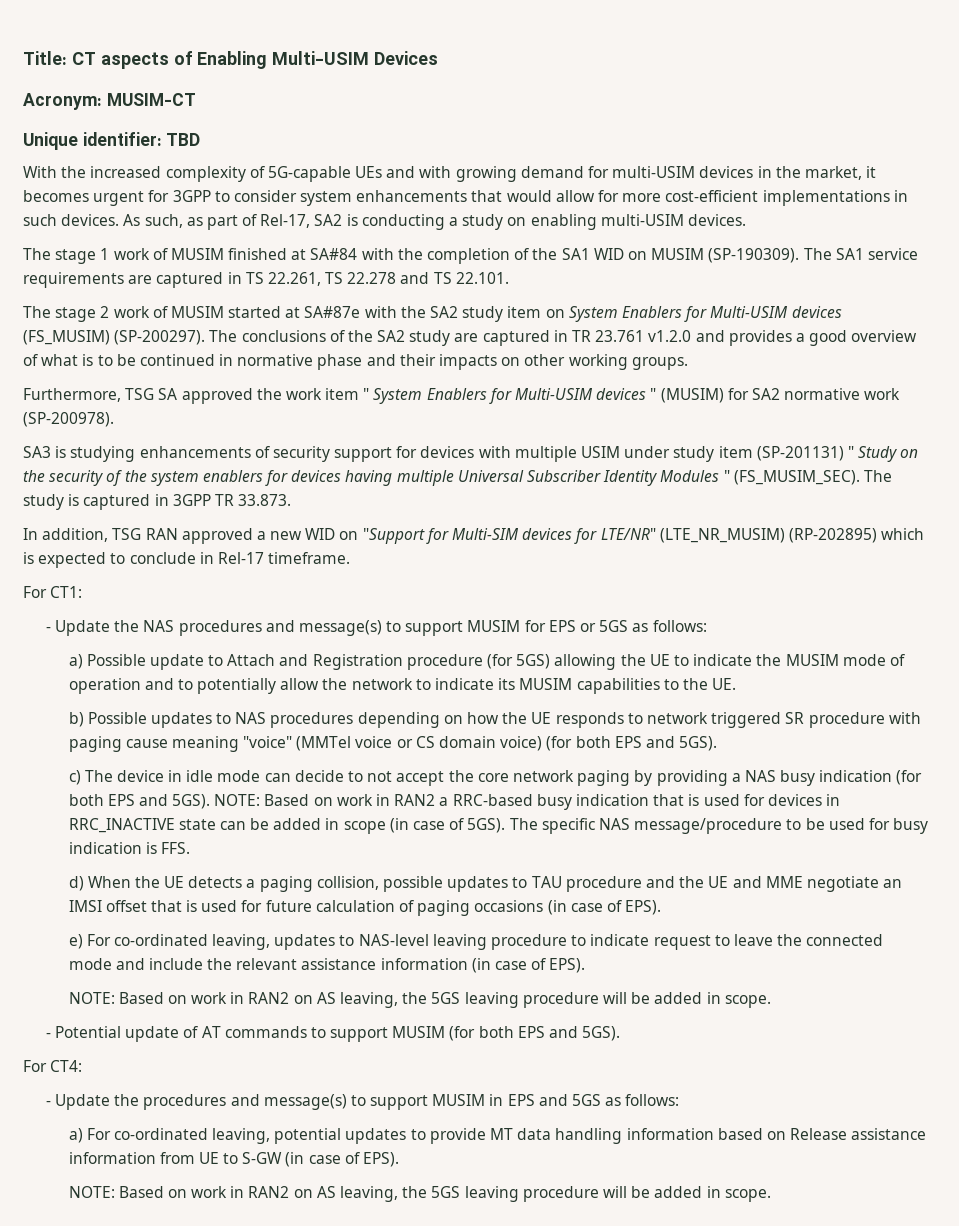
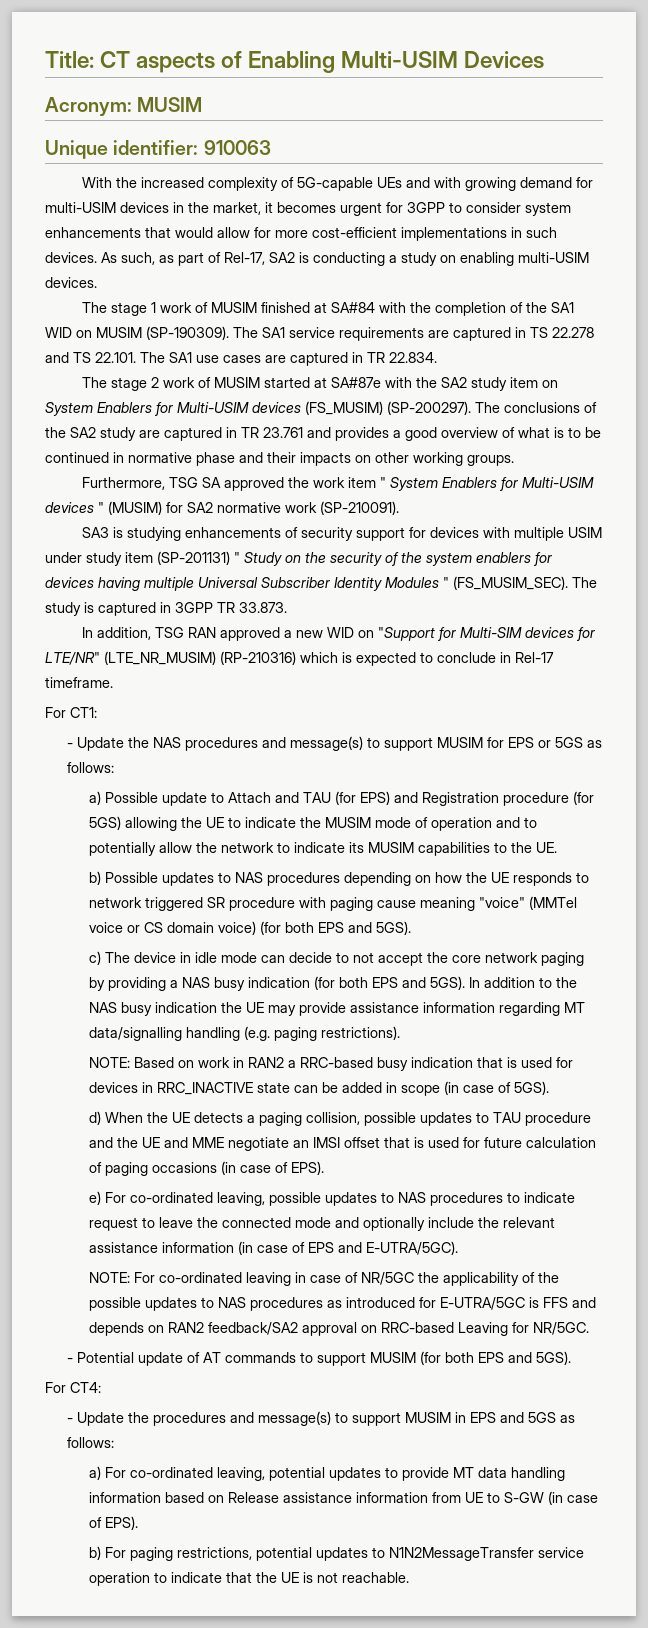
- Acronym: MUSIM-CT
+ Acronym: MUSIM
- Unique identifier: TBD
+ Unique identifier: 910063
- The SA1 service requirements are captured in TS 22.261, TS 22.278 and TS 22.101.
+ The SA1 service requirements are captured in TS 22.278 and TS 22.101. The SA1 use cases are captured in TR 22.834.
- The conclusions of the SA2 study are captured in TR 23.761 v1.2.0 and provides a good overview of what is to be continued in normative phase and their impacts on other working groups.
+ The conclusions of the SA2 study are captured in TR 23.761 and provides a good overview of what is to be continued in normative phase and their impacts on other working groups.
- Furthermore, TSG SA approved the work item " System Enablers for Multi-USIM devices " (MUSIM) for SA2 normative work (SP-200978).
+ Furthermore, TSG SA approved the work item " System Enablers for Multi-USIM devices " (MUSIM) for SA2 normative work (SP-210091).
- In addition, TSG RAN approved a new WID on "Support for Multi-SIM devices for LTE/NR" (LTE_NR_MUSIM) (RP-202895) which is expected to conclude in Rel-17 timeframe.
+ In addition, TSG RAN approved a new WID on "Support for Multi-SIM devices for LTE/NR" (LTE_NR_MUSIM) (RP-210316) which is expected to conclude in Rel-17 timeframe.
- a) Possible update to Attach and Registration procedure (for 5GS) allowing the UE to indicate the MUSIM mode of operation and to potentially allow the network to indicate its MUSIM capabilities to the UE.
+ a) Possible update to Attach and TAU (for EPS) and Registration procedure (for 5GS) allowing the UE to indicate the MUSIM mode of operation and to potentially allow the network to indicate its MUSIM capabilities to the UE.
- c) The device in idle mode can decide to not accept the core network paging by providing a NAS busy indication (for both EPS and 5GS). NOTE: Based on work in RAN2 a RRC-based busy indication that is used for devices in RRC_INACTIVE state can be added in scope (in case of 5GS). The specific NAS message/procedure to be used for busy indication is FFS.
+ c) The device in idle mode can decide to not accept the core network paging by providing a NAS busy indication (for both EPS and 5GS). In addition to the NAS busy indication the UE may provide assistance information regarding MT data/signalling handling (e.g. paging restrictions).
+ NOTE: Based on work in RAN2 a RRC-based busy indication that is used for devices in RRC_INACTIVE state can be added in scope (in case of 5GS).
- e) For co-ordinated leaving, updates to NAS-level leaving procedure to indicate request to leave the connected mode and include the relevant assistance information (in case of EPS).
- NOTE: Based on work in RAN2 on AS leaving, the 5GS leaving procedure will be added in scope.
+ e) For co-ordinated leaving, possible updates to NAS procedures to indicate request to leave the connected mode and optionally include the relevant assistance information (in case of EPS and E-UTRA/5GC).
+ NOTE: For co-ordinated leaving in case of NR/5GC the applicability of the possible updates to NAS procedures as introduced for E-UTRA/5GC is FFS and depends on RAN2 feedback/SA2 approval on RRC-based Leaving for NR/5GC.
  a) For co-ordinated leaving, potential updates to provide MT data handling information based on Release assistance information from UE to S-GW (in case of EPS).
- NOTE: Based on work in RAN2 on AS leaving, the 5GS leaving procedure will be added in scope.
+ b) For paging restrictions, potential updates to N1N2MessageTransfer service operation to indicate that the UE is not reachable.

